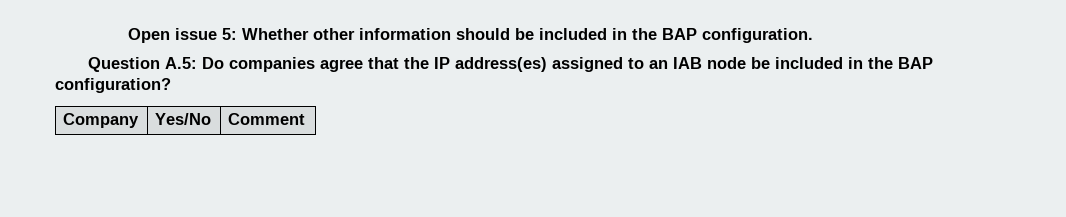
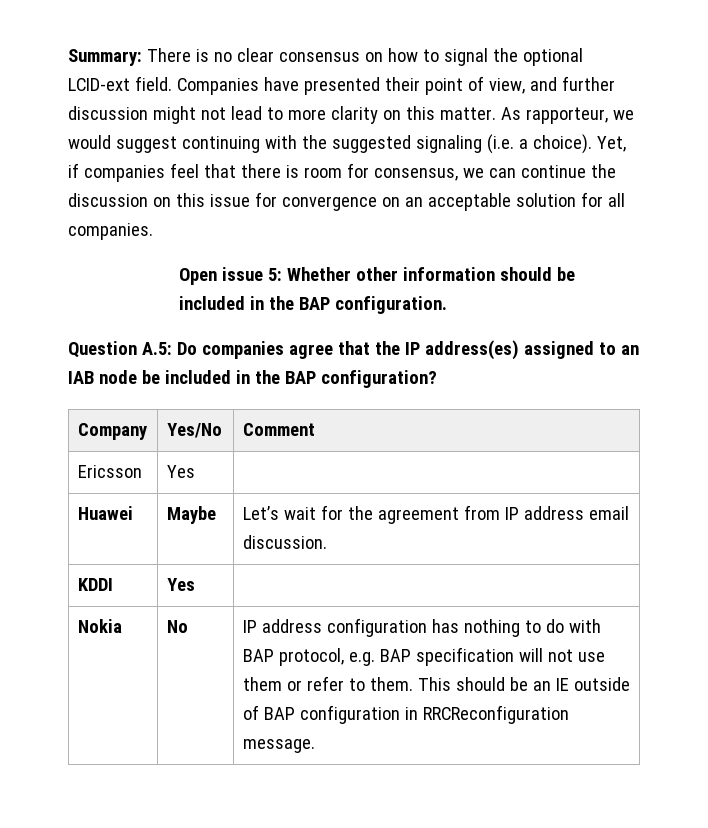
+ Summary: There is no clear consensus on how to signal the optional LCID-ext field. Companies have presented their point of view, and further discussion might not lead to more clarity on this matter. As rapporteur, we would suggest continuing with the suggested signaling (i.e. a choice). Yet, if companies feel that there is room for consensus, we can continue the discussion on this issue for convergence on an acceptable solution for all companies.
+ Ericsson | Yes |
+ Huawei | Maybe | Let’s wait for the agreement from IP address email discussion.
+ KDDI | Yes |
+ Nokia | No | IP address configuration has nothing to do with BAP protocol, e.g. BAP specification will not use them or refer to them. This should be an IE outside of BAP configuration in RRCReconfiguration message.

